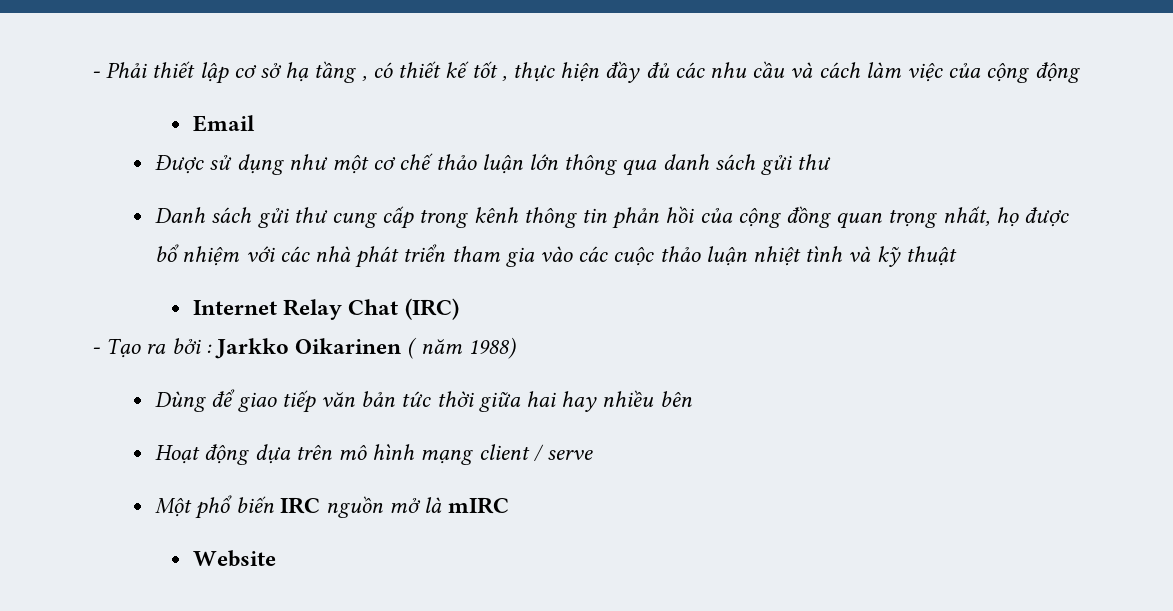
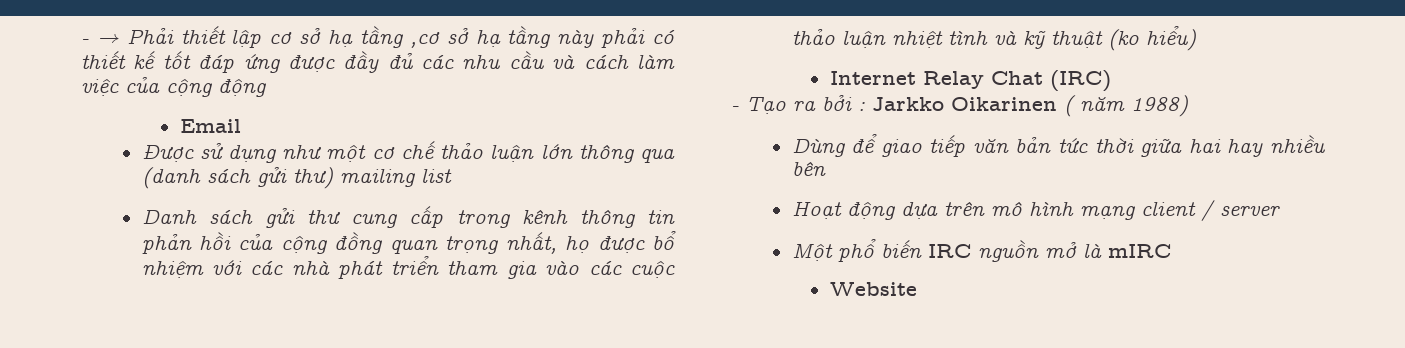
- - Phải thiết lập cơ sở hạ tầng , có thiết kế tốt , thực hiện đầy đủ các nhu cầu và cách làm việc của cộng động
+ - → Phải thiết lập cơ sở hạ tầng ,cơ sở hạ tầng này phải có thiết kế tốt đáp ứng được đầy đủ các nhu cầu và cách làm việc của cộng động
- Được sử dụng như một cơ chế thảo luận lớn thông qua danh sách gửi thư
+ Được sử dụng như một cơ chế thảo luận lớn thông qua (danh sách gửi thư) mailing list
- Danh sách gửi thư cung cấp trong kênh thông tin phản hồi của cộng đồng quan trọng nhất, họ được bổ nhiệm với các nhà phát triển tham gia vào các cuộc thảo luận nhiệt tình và kỹ thuật
+ Danh sách gửi thư cung cấp trong kênh thông tin phản hồi của cộng đồng quan trọng nhất, họ được bổ nhiệm với các nhà phát triển tham gia vào các cuộc thảo luận nhiệt tình và kỹ thuật (ko hiểu)
- Hoạt động dựa trên mô hình mạng client / serve
+ Hoạt động dựa trên mô hình mạng client / server

